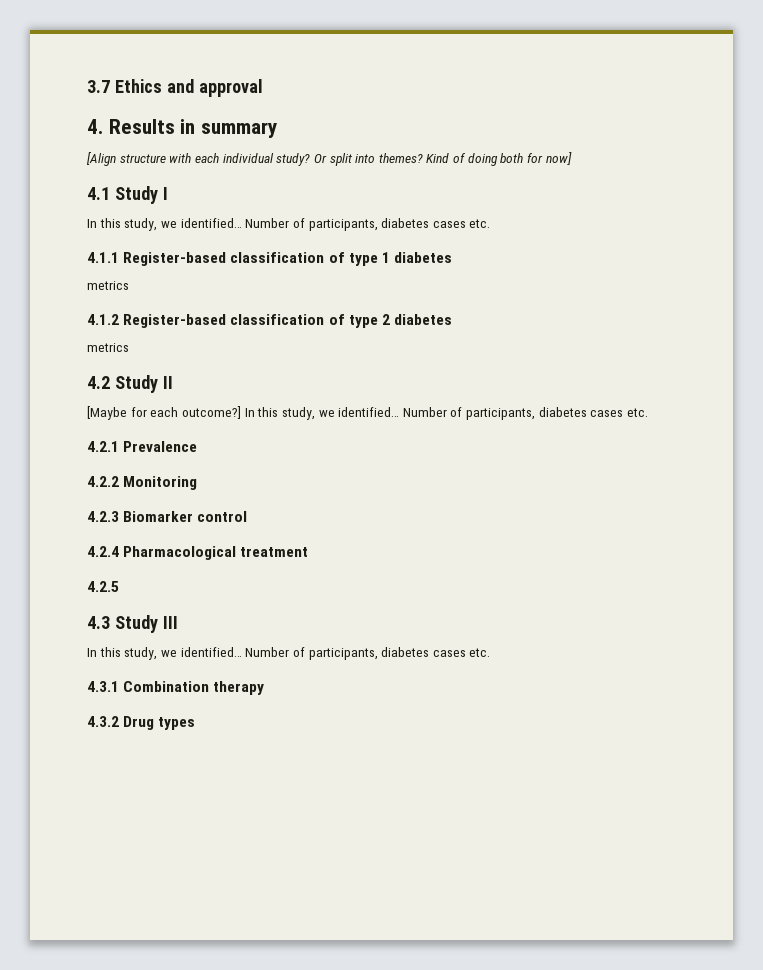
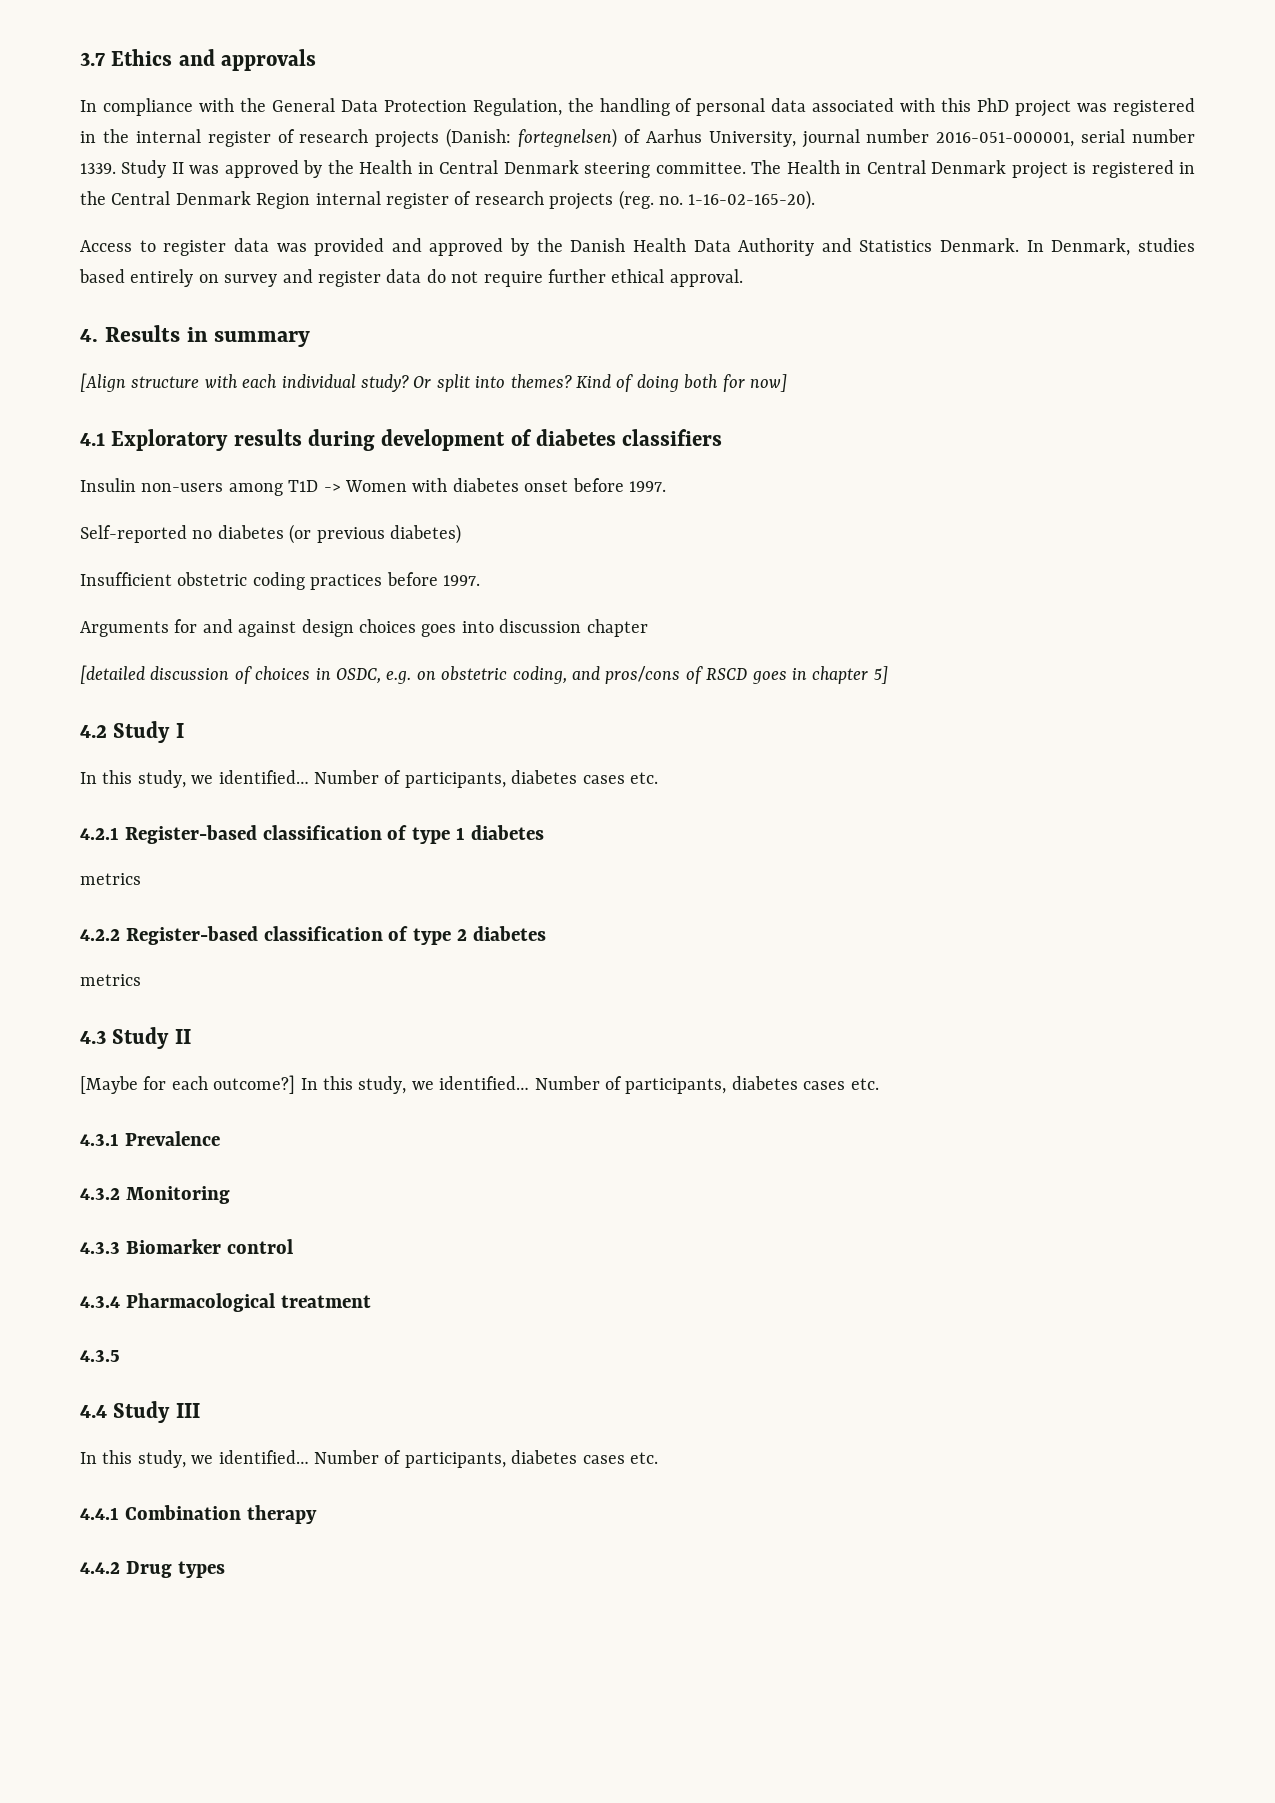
- 3.7 Ethics and approval
+ 3.7 Ethics and approvals
+ In compliance with the General Data Protection Regulation, the handling of personal data associated with this PhD project was registered in the internal register of research projects (Danish: fortegnelsen) of Aarhus University, journal number 2016-051-000001, serial number 1339. Study II was approved by the Health in Central Denmark steering committee. The Health in Central Denmark project is registered in the Central Denmark Region internal register of research projects (reg. no. 1-16-02-165-20).
+ Access to register data was provided and approved by the Danish Health Data Authority and Statistics Denmark. In Denmark, studies based entirely on survey and register data do not require further ethical approval.
- 4.1 Study I
+ 4.1 Exploratory results during development of diabetes classifiers
+ Insulin non-users among T1D -> Women with diabetes onset before 1997.
+ Self-reported no diabetes (or previous diabetes)
+ Insufficient obstetric coding practices before 1997.
+ Arguments for and against design choices goes into discussion chapter
+ [detailed discussion of choices in OSDC, e.g. on obstetric coding, and pros/cons of RSCD goes in chapter 5]
+ 4.2 Study I
- 4.1.1 Register-based classification of type 1 diabetes
+ 4.2.1 Register-based classification of type 1 diabetes
- 4.1.2 Register-based classification of type 2 diabetes
+ 4.2.2 Register-based classification of type 2 diabetes
- 4.2 Study II
+ 4.3 Study II
- 4.2.1 Prevalence
+ 4.3.1 Prevalence
- 4.2.2 Monitoring
+ 4.3.2 Monitoring
- 4.2.3 Biomarker control
+ 4.3.3 Biomarker control
- 4.2.4 Pharmacological treatment
+ 4.3.4 Pharmacological treatment
- 4.2.5
- 4.3 Study III
+ 4.3.5
+ 4.4 Study III
- 4.3.1 Combination therapy
+ 4.4.1 Combination therapy
- 4.3.2 Drug types
+ 4.4.2 Drug types

